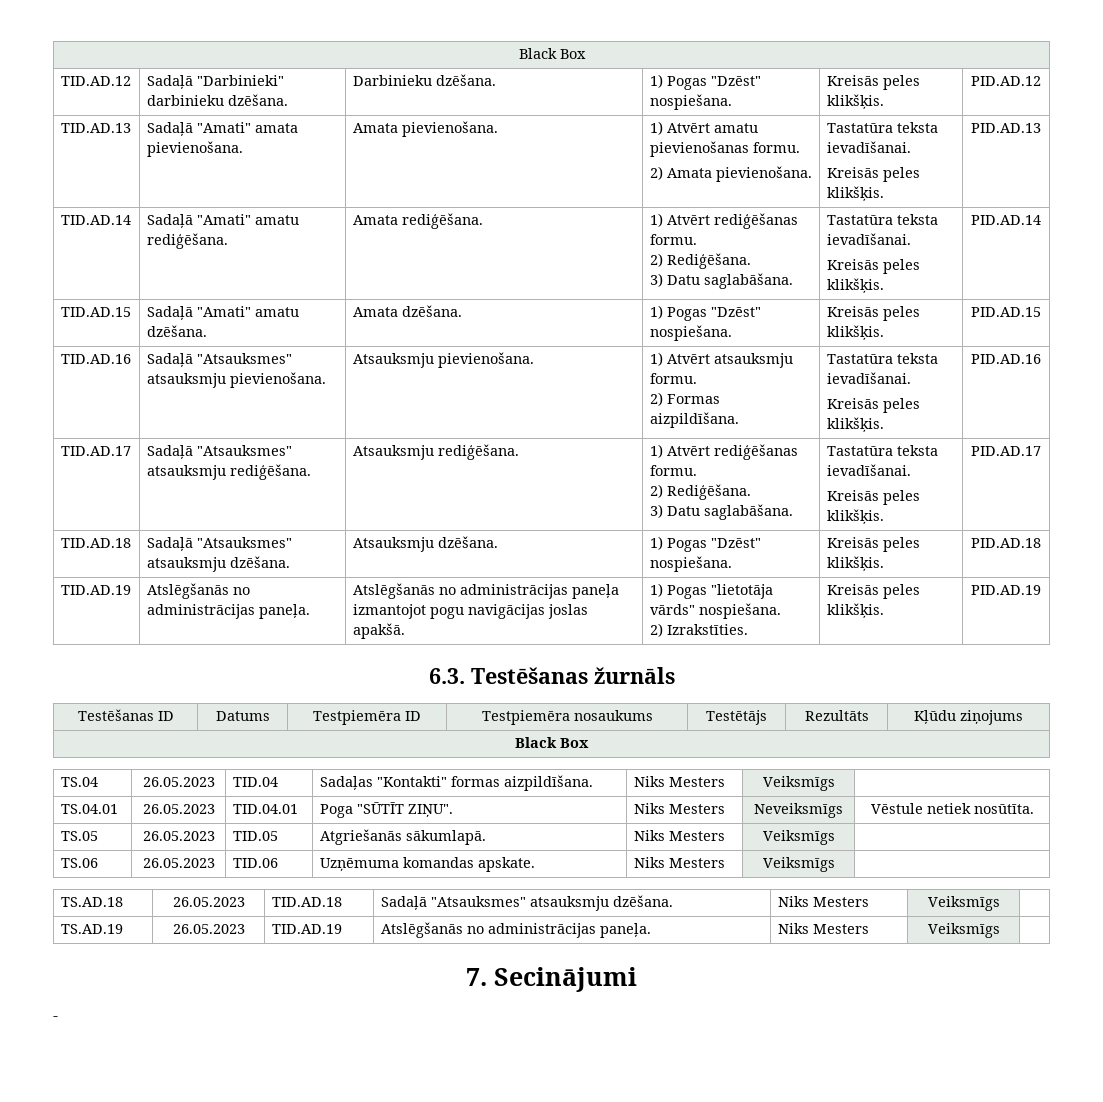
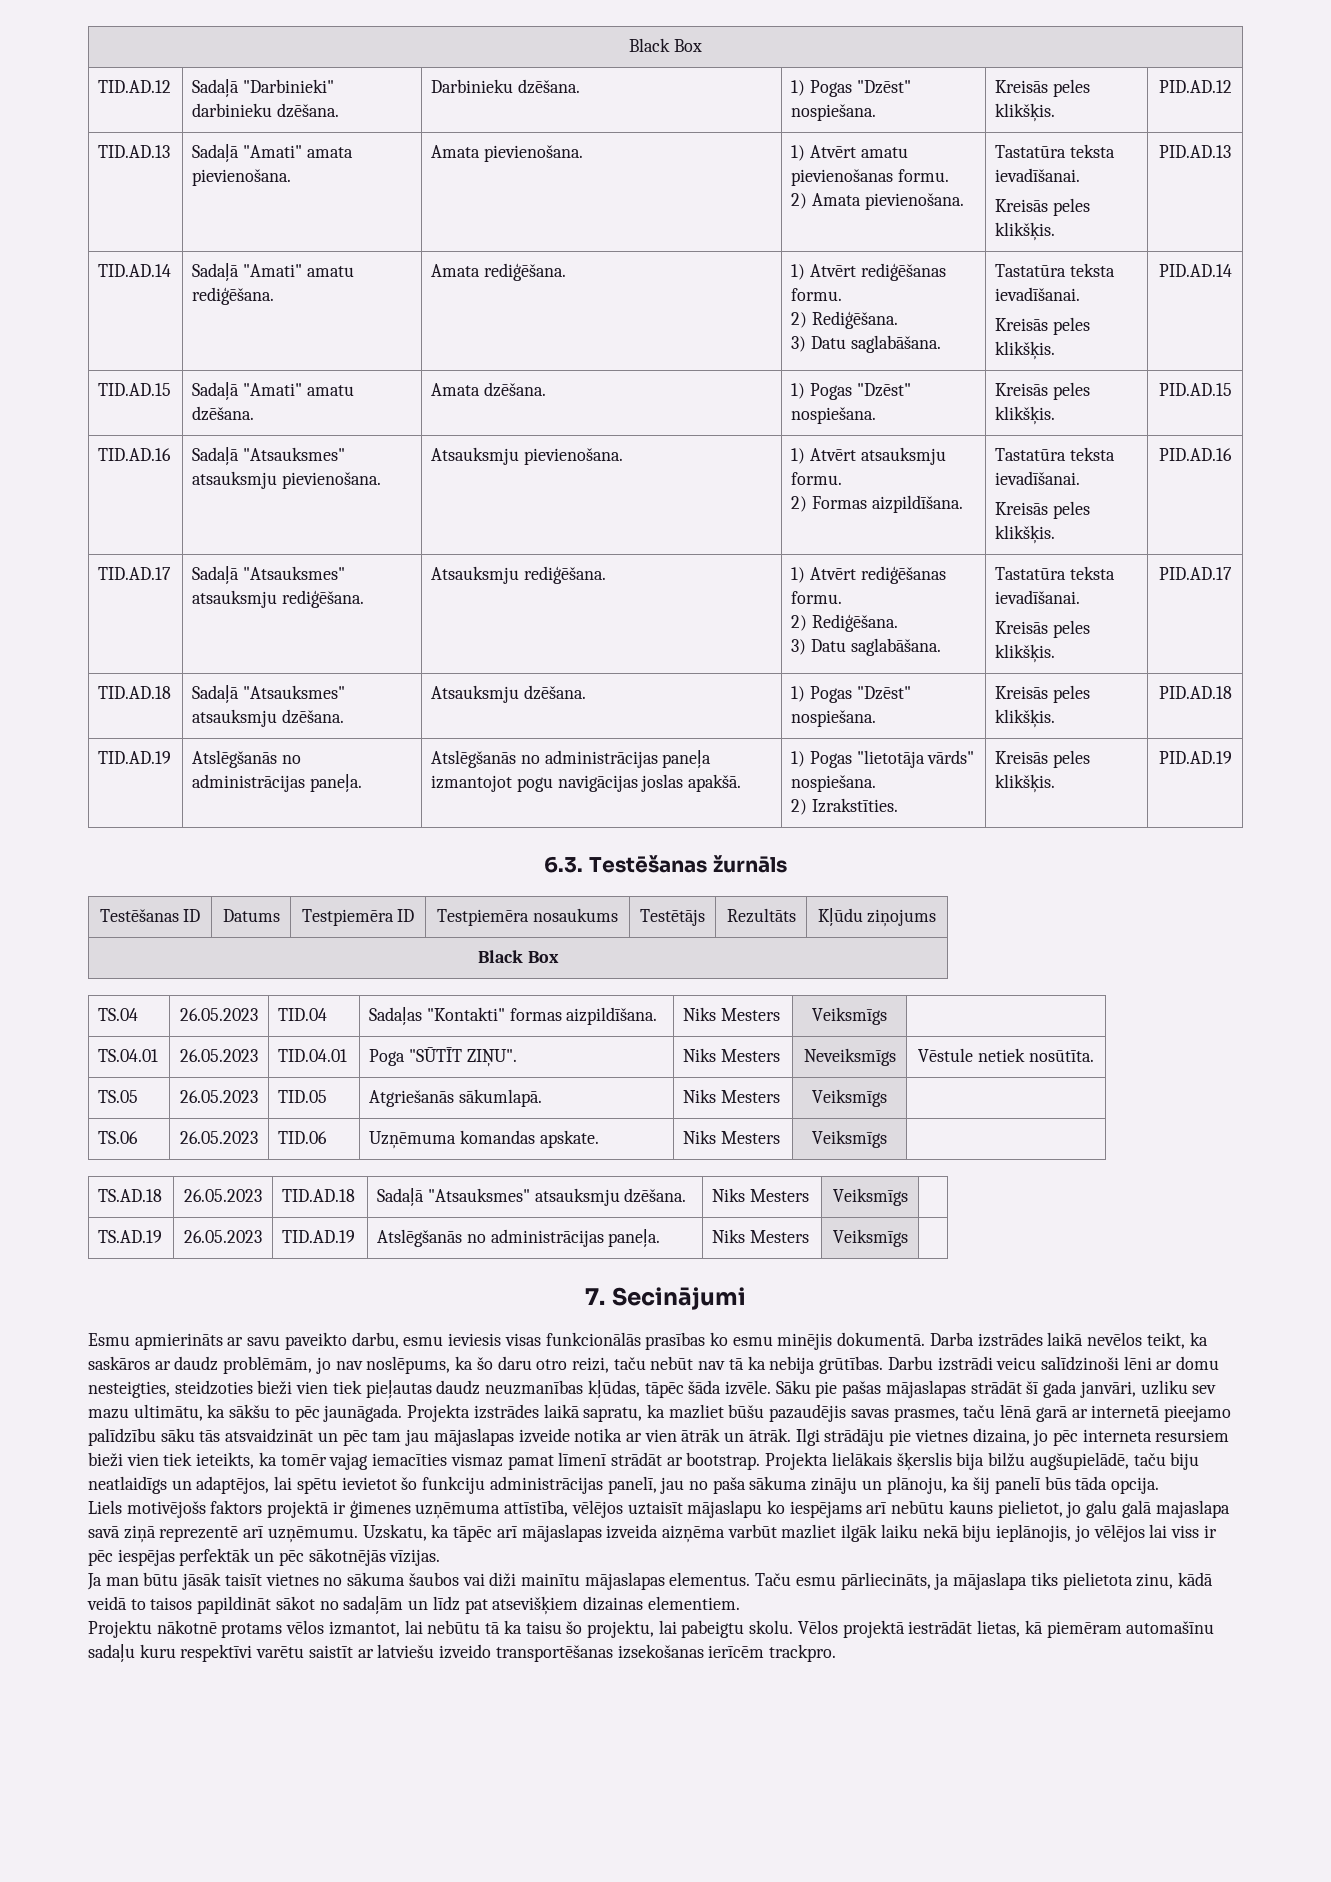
- -
+ Esmu apmierināts ar savu paveikto darbu, esmu ieviesis visas funkcionālās prasības ko esmu minējis dokumentā. Darba izstrādes laikā nevēlos teikt, ka saskāros ar daudz problēmām, jo nav noslēpums, ka šo daru otro reizi, taču nebūt nav tā ka nebija grūtības. Darbu izstrādi veicu salīdzinoši lēni ar domu nesteigties, steidzoties bieži vien tiek pieļautas daudz neuzmanības kļūdas, tāpēc šāda izvēle. Sāku pie pašas mājaslapas strādāt šī gada janvāri, uzliku sev mazu ultimātu, ka sākšu to pēc jaunāgada. Projekta izstrādes laikā sapratu, ka mazliet būšu pazaudējis savas prasmes, taču lēnā garā ar internetā pieejamo palīdzību sāku tās atsvaidzināt un pēc tam jau mājaslapas izveide notika ar vien ātrāk un ātrāk. Ilgi strādāju pie vietnes dizaina, jo pēc interneta resursiem bieži vien tiek ieteikts, ka tomēr vajag iemacīties vismaz pamat līmenī strādāt ar bootstrap. Projekta lielākais šķerslis bija bilžu augšupielādē, taču biju neatlaidīgs un adaptējos, lai spētu ievietot šo funkciju administrācijas panelī, jau no paša sākuma zināju un plānoju, ka šij panelī būs tāda opcija.
+ Liels motivējošs faktors projektā ir ģimenes uzņēmuma attīstība, vēlējos uztaisīt mājaslapu ko iespējams arī nebūtu kauns pielietot, jo galu galā majaslapa savā ziņā reprezentē arī uzņēmumu. Uzskatu, ka tāpēc arī mājaslapas izveida aizņēma varbūt mazliet ilgāk laiku nekā biju ieplānojis, jo vēlējos lai viss ir pēc iespējas perfektāk un pēc sākotnējās vīzijas.
+ Ja man būtu jāsāk taisīt vietnes no sākuma šaubos vai diži mainītu mājaslapas elementus. Taču esmu pārliecināts, ja mājaslapa tiks pielietota zinu, kādā veidā to taisos papildināt sākot no sadaļām un līdz pat atsevišķiem dizainas elementiem.
+ Projektu nākotnē protams vēlos izmantot, lai nebūtu tā ka taisu šo projektu, lai pabeigtu skolu. Vēlos projektā iestrādāt lietas, kā piemēram automašīnu sadaļu kuru respektīvi varētu saistīt ar latviešu izveido transportēšanas izsekošanas ierīcēm trackpro.

